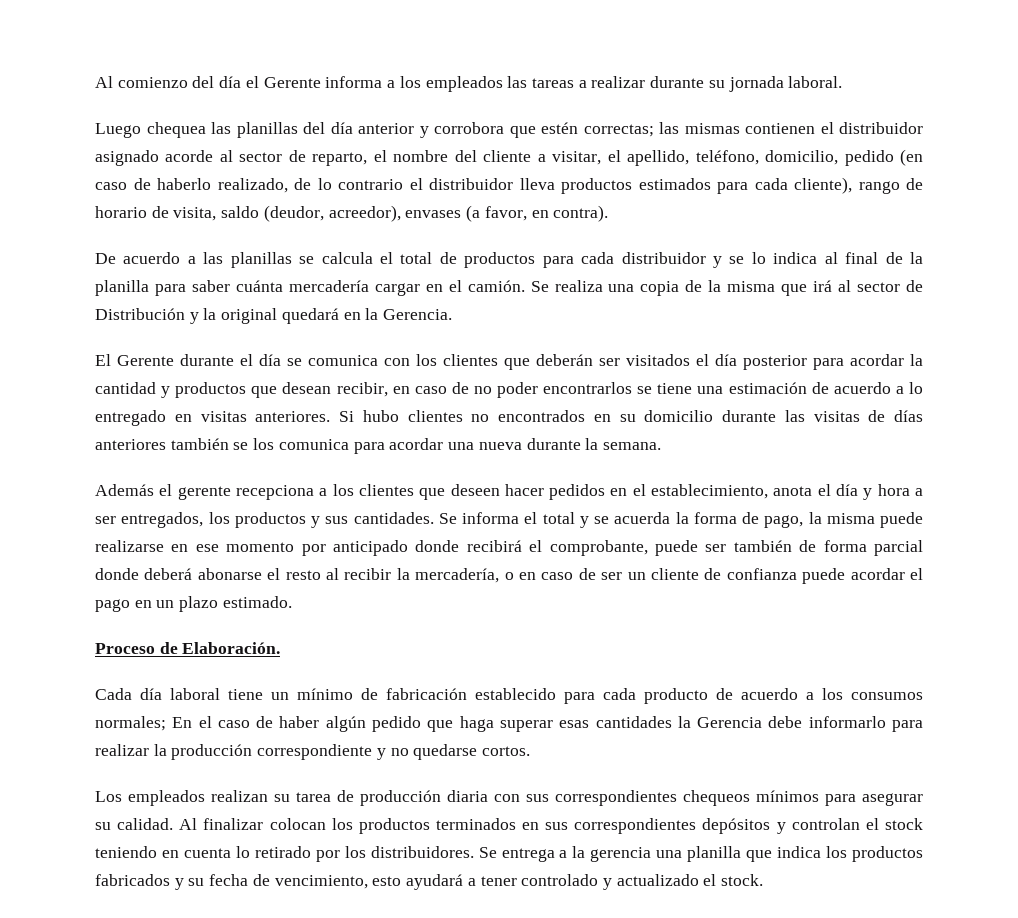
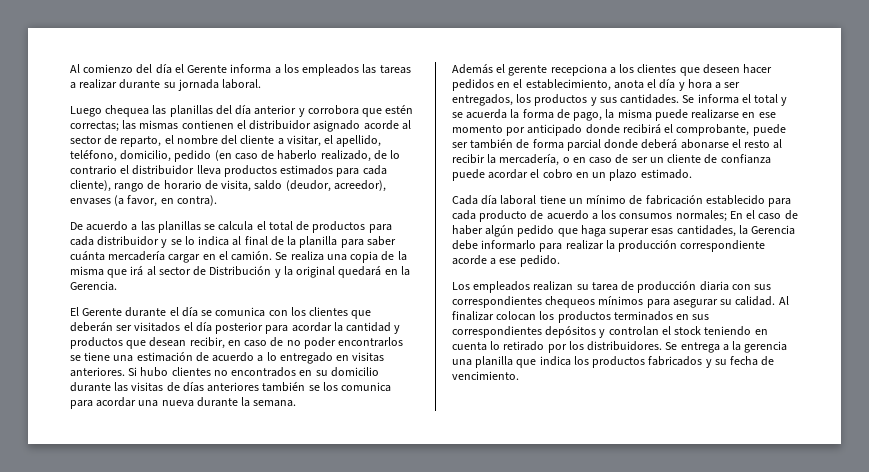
- Se informa el total y se acuerda la forma de pago, la misma puede realizarse en ese momento por anticipado donde recibirá el comprobante, puede ser también de forma parcial donde deberá abonarse el resto al recibir la mercadería, o en caso de ser un cliente de confianza puede acordar el pago en un plazo estimado.
+ Se informa el total y se acuerda la forma de pago, la misma puede realizarse en ese momento por anticipado donde recibirá el comprobante, puede ser también de forma parcial donde deberá abonarse el resto al recibir la mercadería, o en caso de ser un cliente de confianza puede acordar el cobro en un plazo estimado.
- Proceso de Elaboración.
- Cada día laboral tiene un mínimo de fabricación establecido para cada producto de acuerdo a los consumos normales; En el caso de haber algún pedido que haga superar esas cantidades la Gerencia debe informarlo para realizar la producción correspondiente y no quedarse cortos.
+ Cada día laboral tiene un mínimo de fabricación establecido para cada producto de acuerdo a los consumos normales; En el caso de haber algún pedido que haga superar esas cantidades, la Gerencia debe informarlo para realizar la producción correspondiente acorde a ese pedido.
- Se entrega a la gerencia una planilla que indica los productos fabricados y su fecha de vencimiento, esto ayudará a tener controlado y actualizado el stock.
+ Se entrega a la gerencia una planilla que indica los productos fabricados y su fecha de vencimiento.

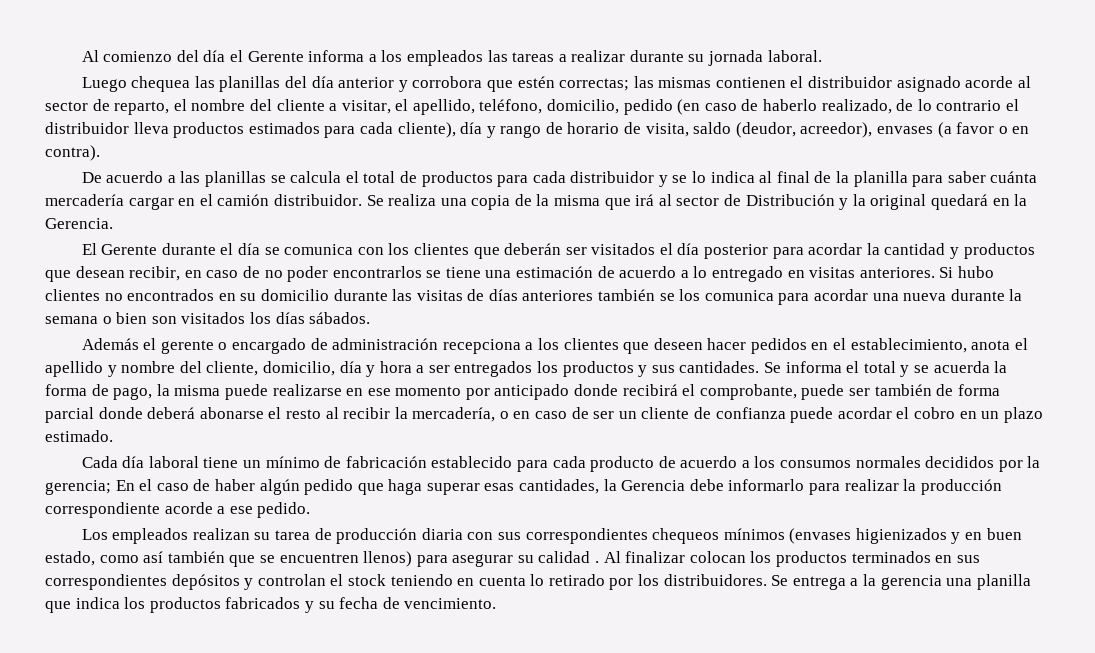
- las mismas contienen el distribuidor asignado acorde al sector de reparto, el nombre del cliente a visitar, el apellido, teléfono, domicilio, pedido (en caso de haberlo realizado, de lo contrario el distribuidor lleva productos estimados para cada cliente), rango de horario de visita, saldo (deudor, acreedor), envases (a favor, en contra).
+ las mismas contienen el distribuidor asignado acorde al sector de reparto, el nombre del cliente a visitar, el apellido, teléfono, domicilio, pedido (en caso de haberlo realizado, de lo contrario el distribuidor lleva productos estimados para cada cliente), día y rango de horario de visita, saldo (deudor, acreedor), envases (a favor o en contra).
- De acuerdo a las planillas se calcula el total de productos para cada distribuidor y se lo indica al final de la planilla para saber cuánta mercadería cargar en el camión.
+ De acuerdo a las planillas se calcula el total de productos para cada distribuidor y se lo indica al final de la planilla para saber cuánta mercadería cargar en el camión distribuidor.
- Si hubo clientes no encontrados en su domicilio durante las visitas de días anteriores también se los comunica para acordar una nueva durante la semana.
+ Si hubo clientes no encontrados en su domicilio durante las visitas de días anteriores también se los comunica para acordar una nueva durante la semana o bien son visitados los días sábados.
- Además el gerente recepciona a los clientes que deseen hacer pedidos en el establecimiento, anota el día y hora a ser entregados, los productos y sus cantidades.
+ Además el gerente o encargado de administración recepciona a los clientes que deseen hacer pedidos en el establecimiento, anota el apellido y nombre del cliente, domicilio, día y hora a ser entregados los productos y sus cantidades.
- Cada día laboral tiene un mínimo de fabricación establecido para cada producto de acuerdo a los consumos normales; En el caso de haber algún pedido que haga superar esas cantidades, la Gerencia debe informarlo para realizar la producción correspondiente acorde a ese pedido.
+ Cada día laboral tiene un mínimo de fabricación establecido para cada producto de acuerdo a los consumos normales decididos por la gerencia; En el caso de haber algún pedido que haga superar esas cantidades, la Gerencia debe informarlo para realizar la producción correspondiente acorde a ese pedido.
- Los empleados realizan su tarea de producción diaria con sus correspondientes chequeos mínimos para asegurar su calidad.
+ Los empleados realizan su tarea de producción diaria con sus correspondientes chequeos mínimos (envases higienizados y en buen estado, como así también que se encuentren llenos) para asegurar su calidad .

